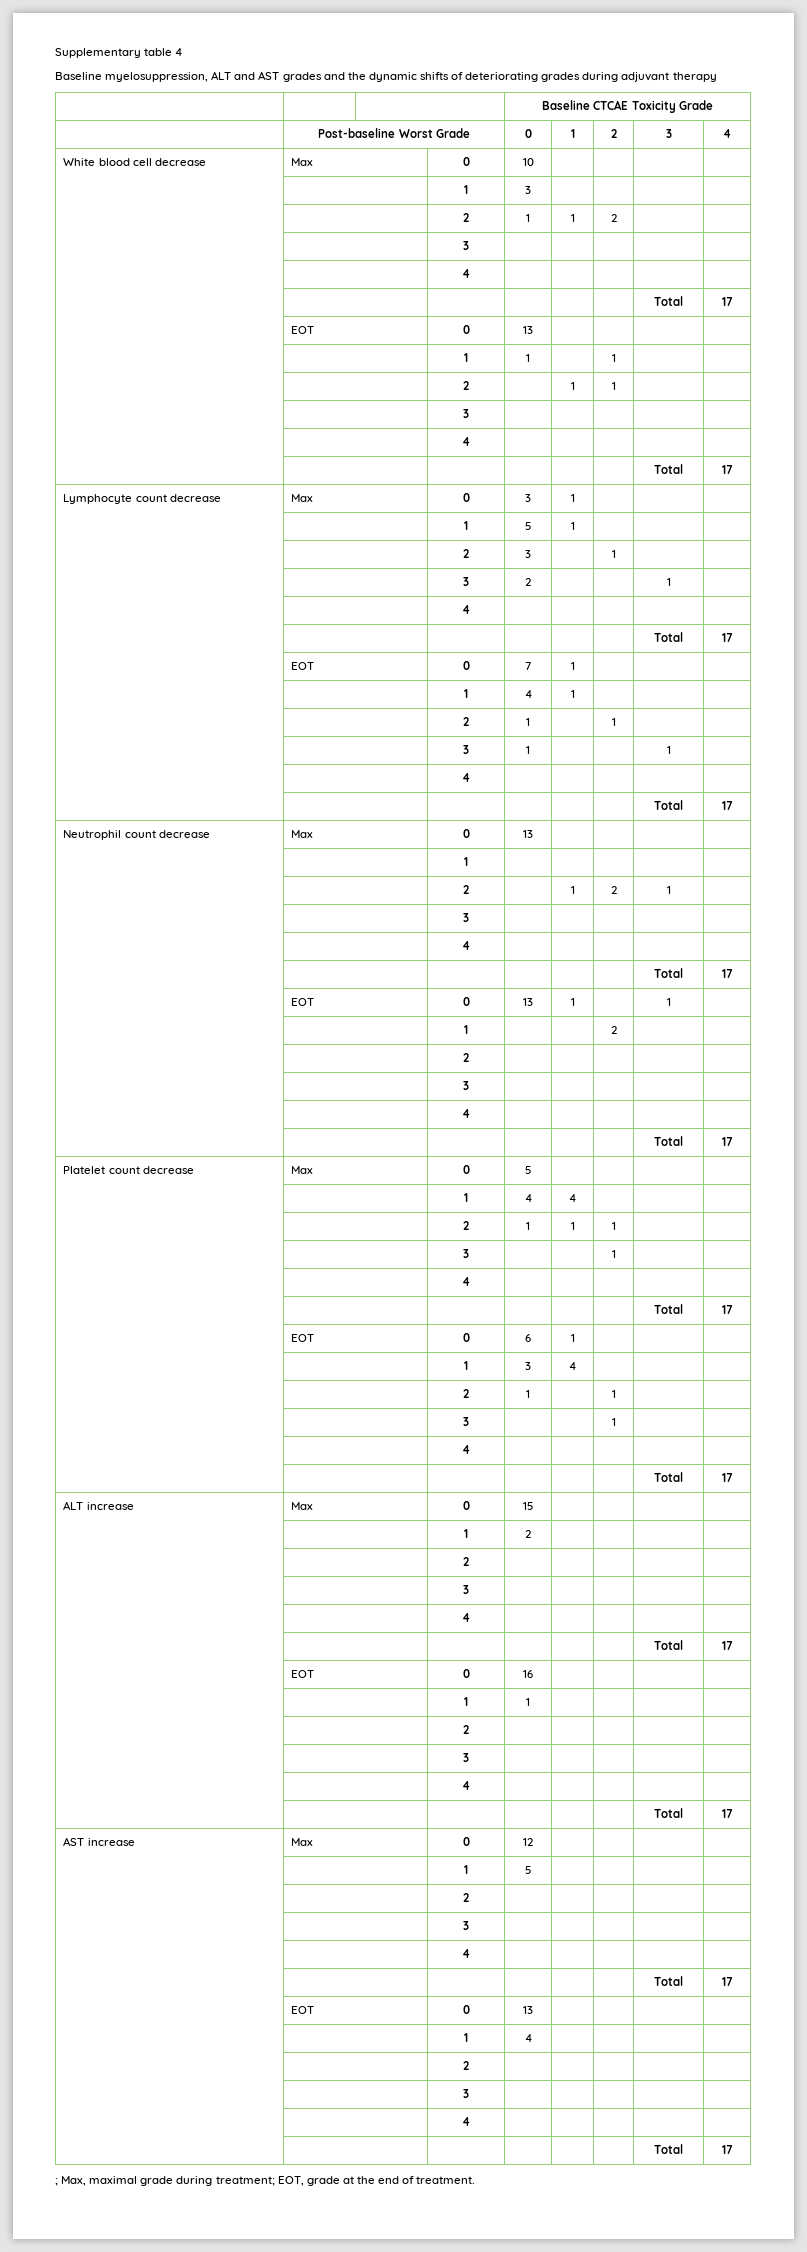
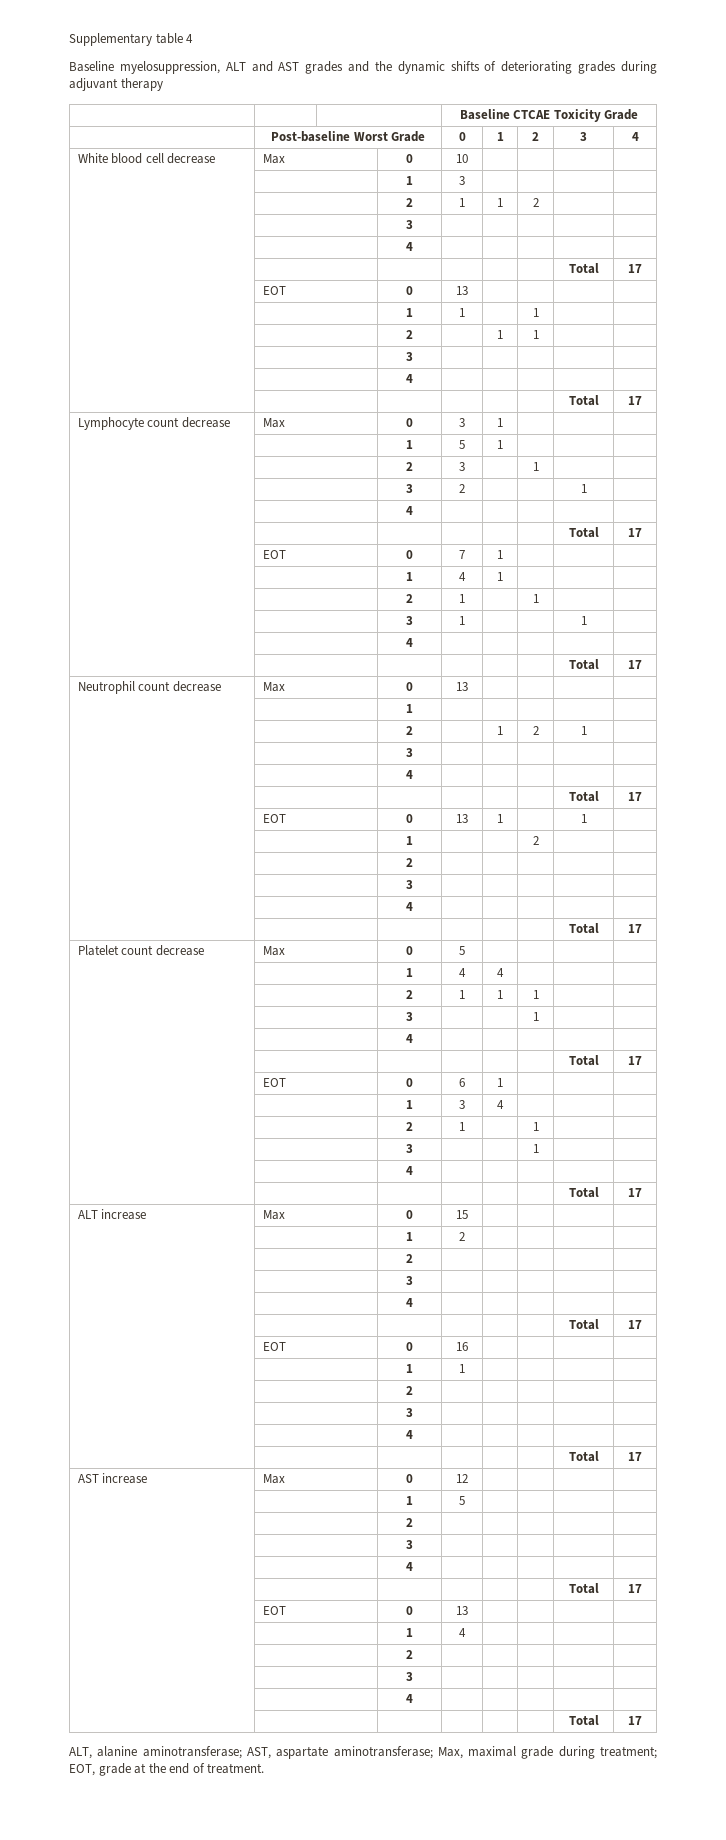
- ; Max, maximal grade during treatment; EOT, grade at the end of treatment.
+ ALT, alanine aminotransferase; AST, aspartate aminotransferase; Max, maximal grade during treatment; EOT, grade at the end of treatment.

